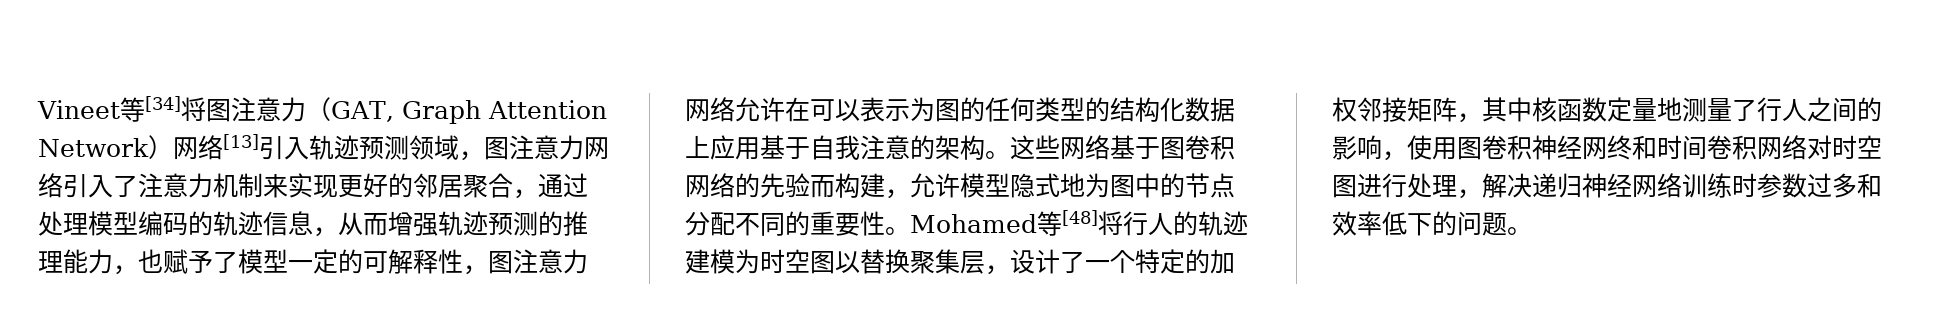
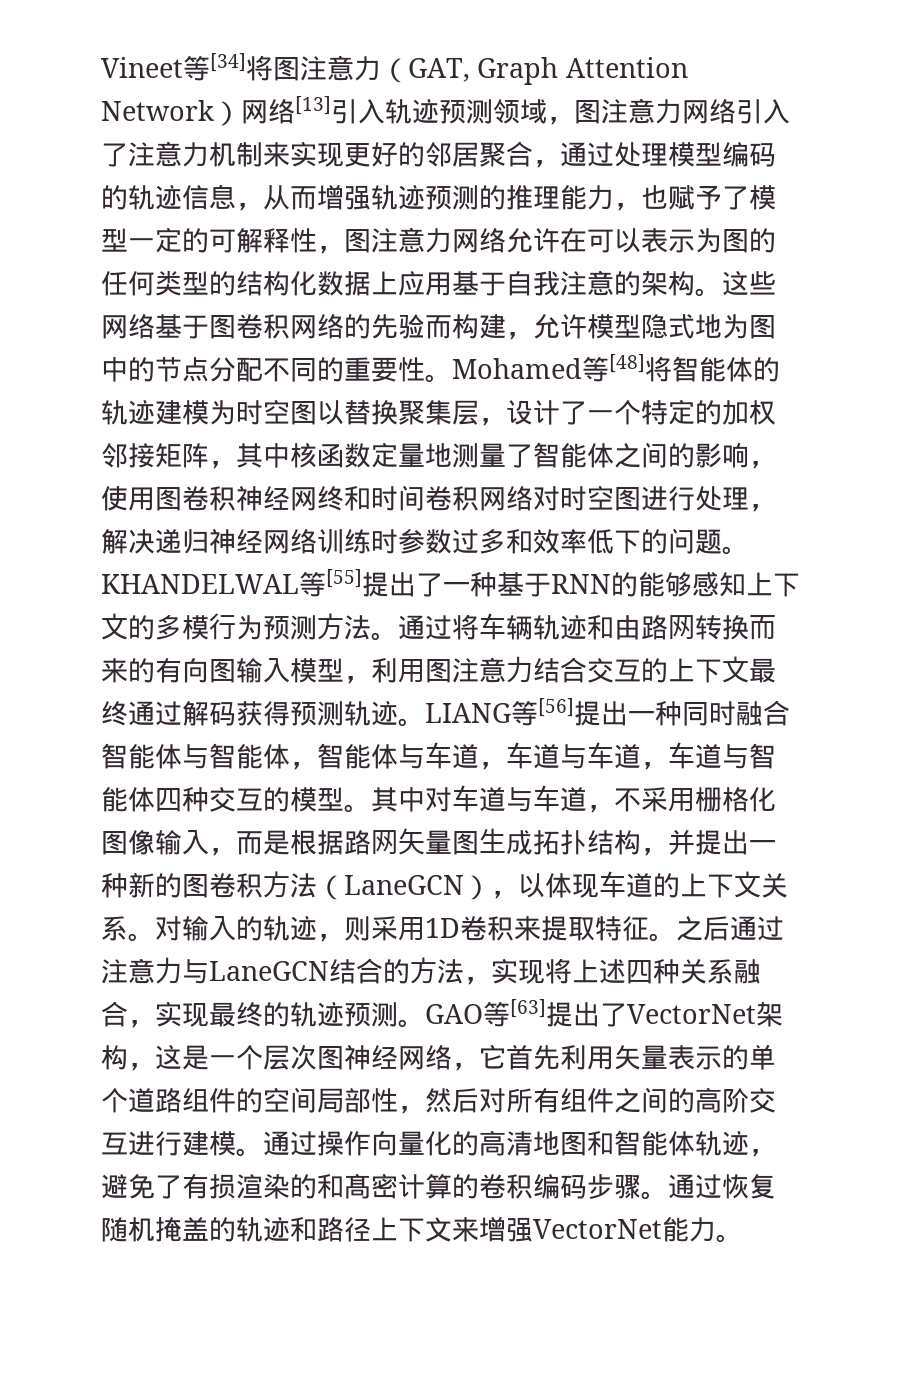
- Mohamed等[48]将行人的轨迹建模为时空图以替换聚集层，设计了一个特定的加权邻接矩阵，其中核函数定量地测量了行人之间的影响，使用图卷积神经网终和时间卷积网络对时空图进行处理，解决递归神经网络训练时参数过多和效率低下的问题。
+ Mohamed等[48]将智能体的轨迹建模为时空图以替换聚集层，设计了一个特定的加权邻接矩阵，其中核函数定量地测量了智能体之间的影响，使用图卷积神经网终和时间卷积网络对时空图进行处理，解决递归神经网络训练时参数过多和效率低下的问题。
+ KHANDELWAL等[55]提出了⼀种基于RNN的能够感知上下⽂的多模⾏为预测⽅法。通过将⻋辆轨迹和由路⽹转换⽽来的有向图输⼊模型，利⽤图注意⼒结合交互的上下⽂最终通过解码获得预测轨迹。LIANG等[56]提出⼀种同时融合智能体与智能体，智能体与⻋道，⻋道与⻋道，⻋道与智能体四种交互的模型。其中对⻋道与⻋道，不采⽤栅格化图像输⼊，而是根据路⽹⽮量图⽣成拓扑结构，并提出⼀种新的图卷积⽅法（LaneGCN），以体现⻋道的上下⽂关系。对输⼊的轨迹，则采⽤1D卷积来提取特征。之后通过注意⼒与LaneGCN结合的⽅法，实现将上述四种关系融合，实现最终的轨迹预测。GAO等[63]提出了VectorNet架构，这是一个层次图神经网络，它首先利用矢量表示的单个道路组件的空间局部性，然后对所有组件之间的高阶交互进行建模。通过操作向量化的高清地图和智能体轨迹，避免了有损渲染的和髙密计算的卷积编码步骤。通过恢复随机掩盖的轨迹和路径上下文来增强VectorNet能力。

